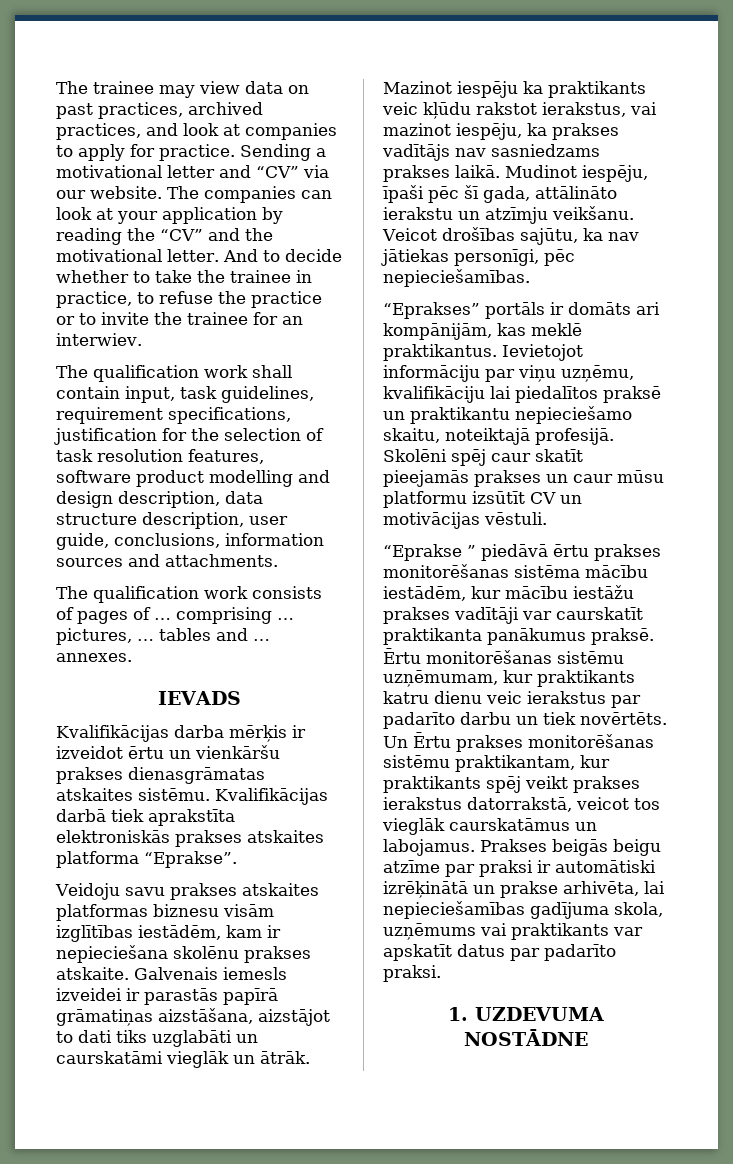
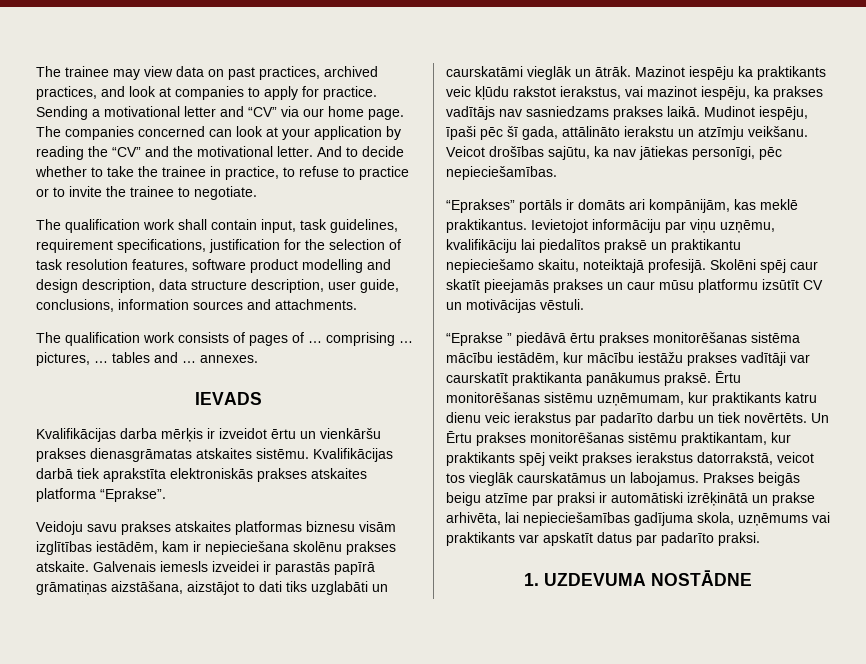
- Sending a motivational letter and “CV” via our website.
+ Sending a motivational letter and “CV” via our home page.
- The companies can look at your application by reading the “CV” and the motivational letter.
+ The companies concerned can look at your application by reading the “CV” and the motivational letter.
- And to decide whether to take the trainee in practice, to refuse the practice or to invite the trainee for an interwiev.
+ And to decide whether to take the trainee in practice, to refuse to practice or to invite the trainee to negotiate.

